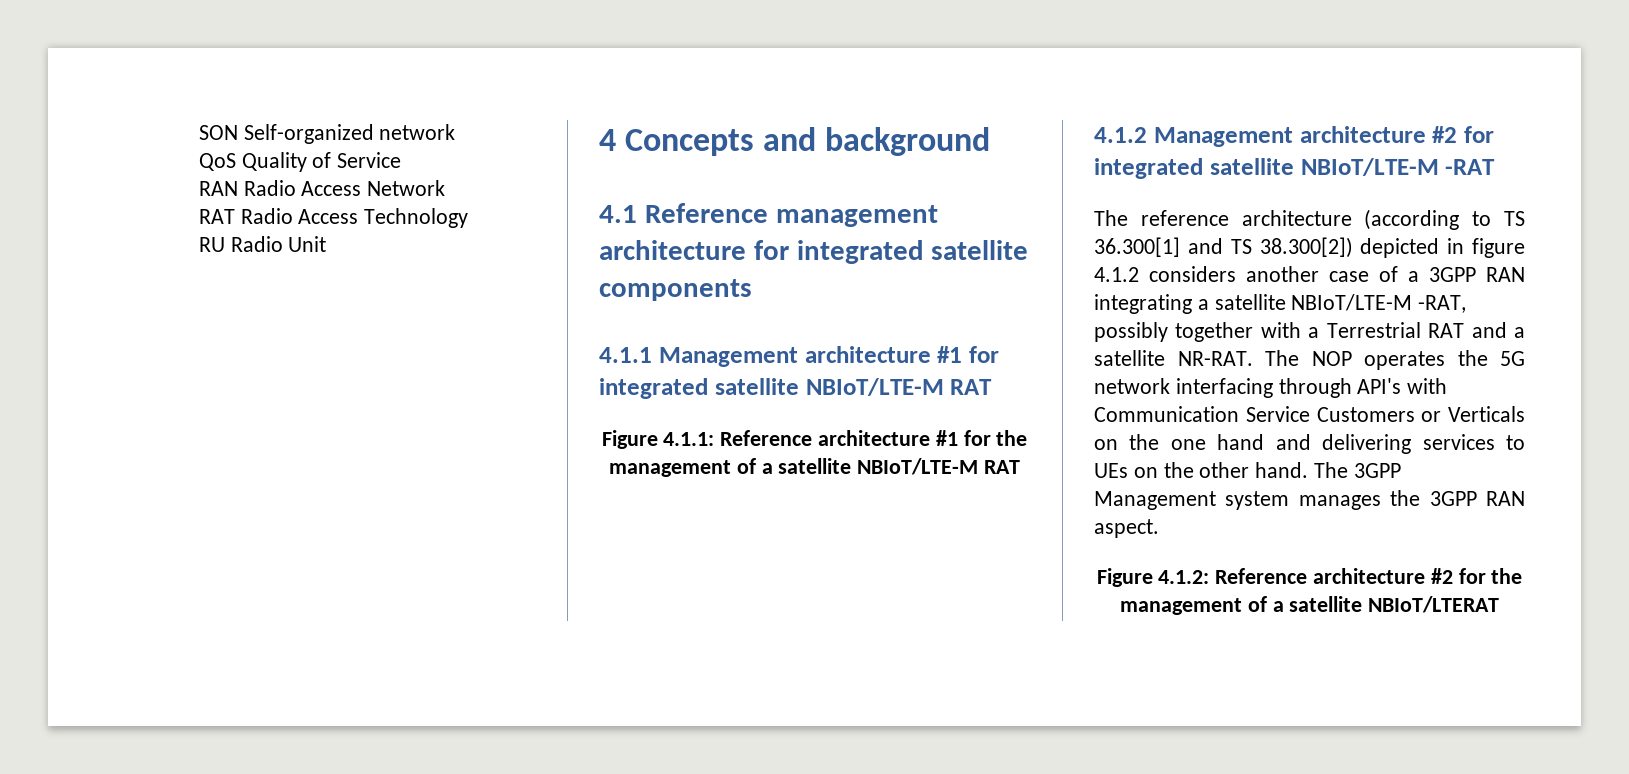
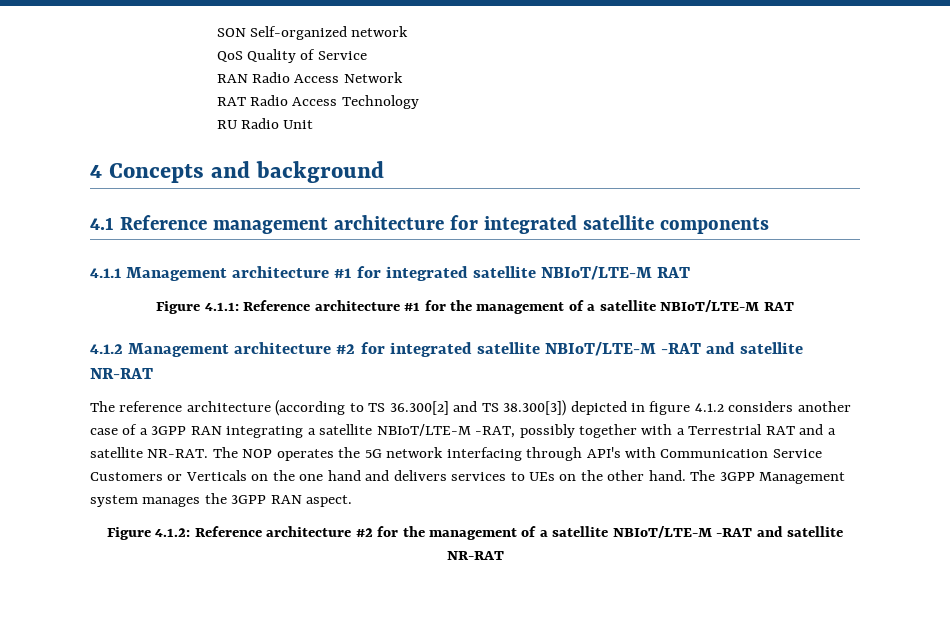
- 4.1.2 Management architecture #2 for integrated satellite NBIoT/LTE-M -RAT
+ 4.1.2 Management architecture #2 for integrated satellite NBIoT/LTE-M -RAT and satellite NR-RAT
- The reference architecture (according to TS 36.300[1] and TS 38.300[2]) depicted in figure 4.1.2 considers another case of a 3GPP RAN integrating a satellite NBIoT/LTE-M -RAT, possibly together with a Terrestrial RAT and a satellite NR-RAT.
+ The reference architecture (according to TS 36.300[2] and TS 38.300[3]) depicted in figure 4.1.2 considers another case of a 3GPP RAN integrating a satellite NBIoT/LTE-M -RAT, possibly together with a Terrestrial RAT and a satellite NR-RAT.
- The NOP operates the 5G network interfacing through API's with Communication Service Customers or Verticals on the one hand and delivering services to UEs on the other hand.
+ The NOP operates the 5G network interfacing through API's with Communication Service Customers or Verticals on the one hand and delivers services to UEs on the other hand.
- Figure 4.1.2: Reference architecture #2 for the management of a satellite NBIoT/LTERAT
+ Figure 4.1.2: Reference architecture #2 for the management of a satellite NBIoT/LTE-M -RAT and satellite NR-RAT

